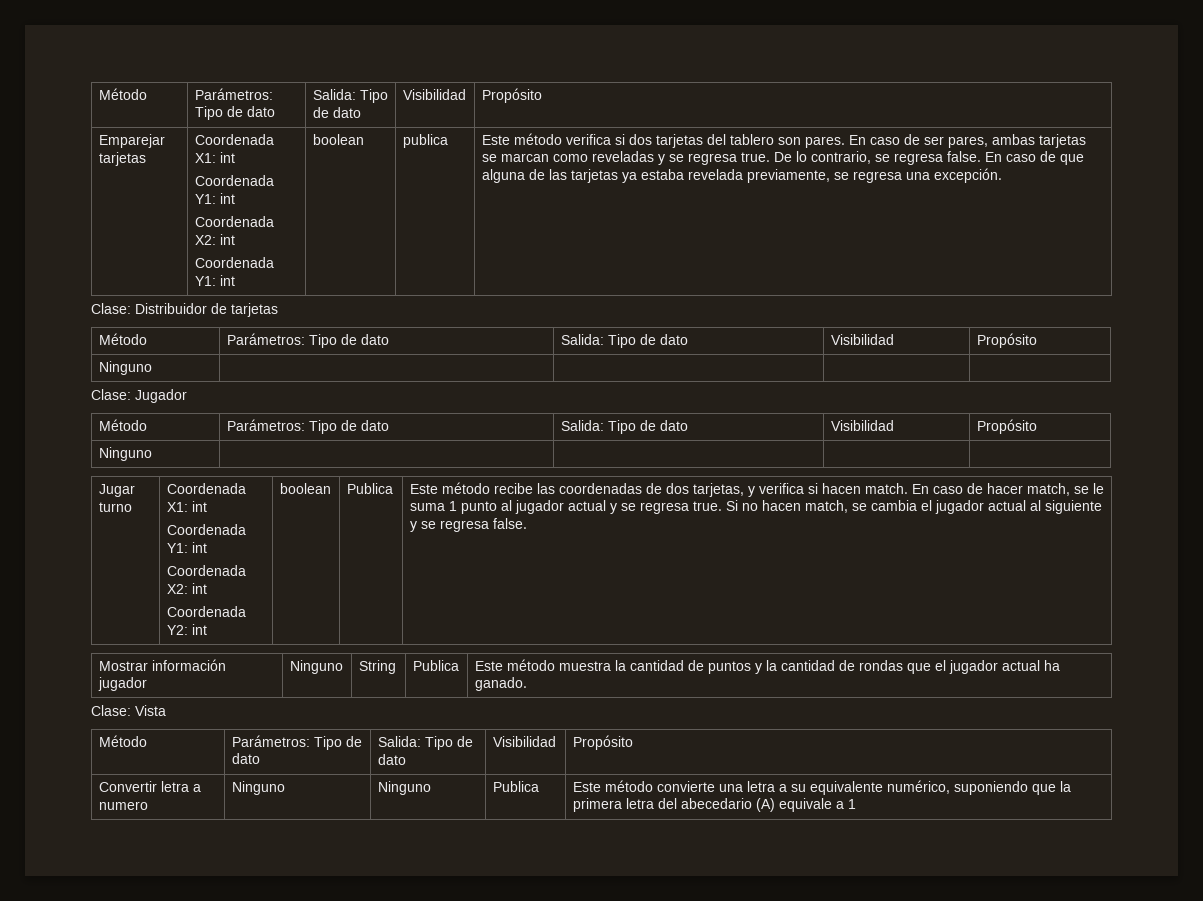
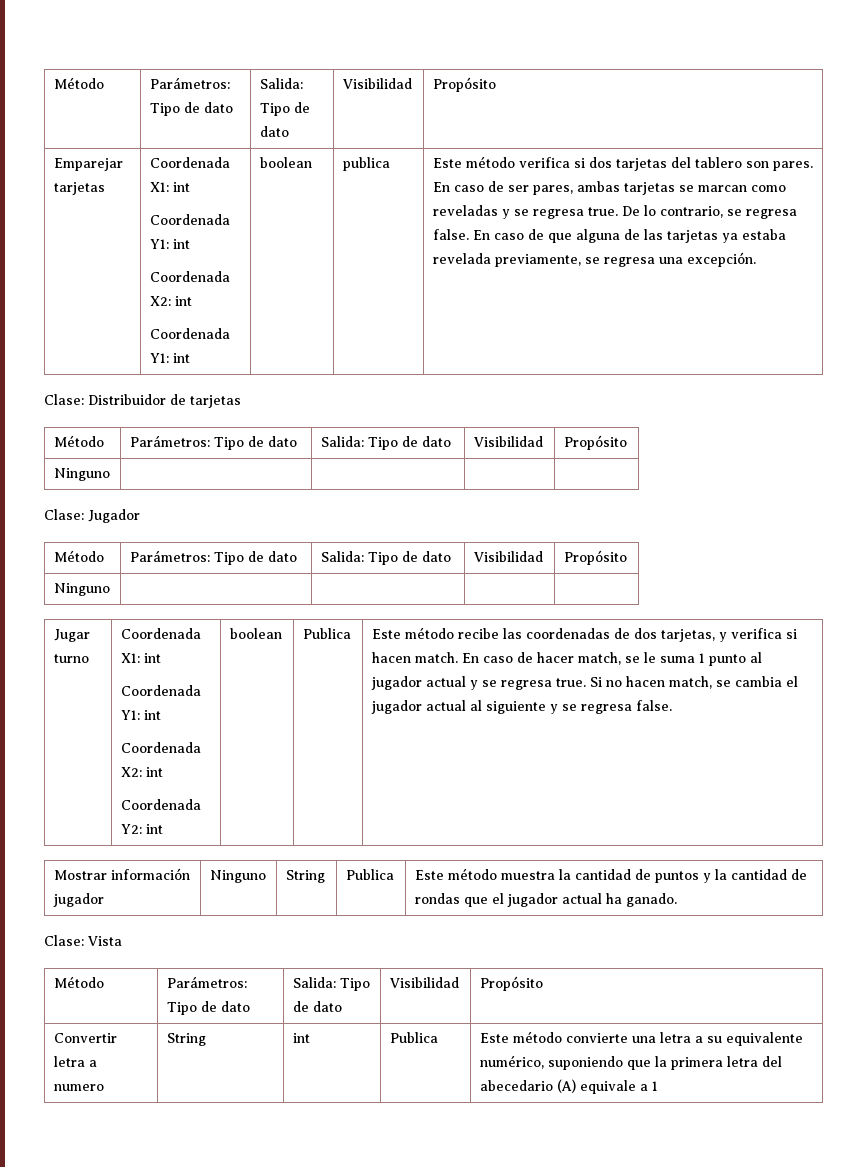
- Convertir letra a numero | Ninguno | Ninguno | Publica | Este método convierte una letra a su equivalente numérico, suponiendo que la primera letra del abecedario (A) equivale a 1
+ Convertir letra a numero | String | int | Publica | Este método convierte una letra a su equivalente numérico, suponiendo que la primera letra del abecedario (A) equivale a 1

